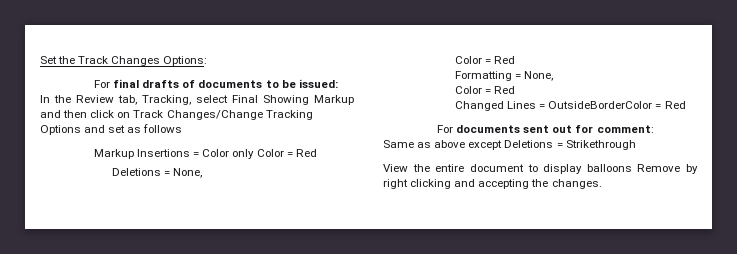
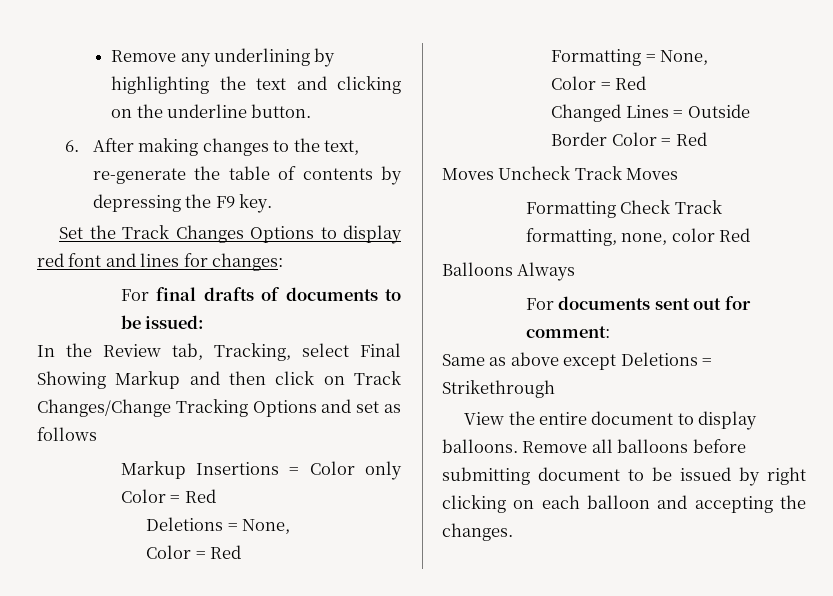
- Set the Track Changes Options:
+ Remove any underlining by highlighting the text and clicking on the underline button.
+ 6. After making changes to the text, re-generate the table of contents by depressing the F9 key.
+ Set the Track Changes Options to display red font and lines for changes:
- Changed Lines = OutsideBorderColor = Red
+ Changed Lines = Outside Border Color = Red
+ Moves Uncheck Track Moves
+ Formatting Check Track formatting, none, color Red
+ Balloons Always
- View the entire document to display balloons Remove by right clicking and accepting the changes.
+ View the entire document to display balloons. Remove all balloons before submitting document to be issued by right clicking on each balloon and accepting the changes.

